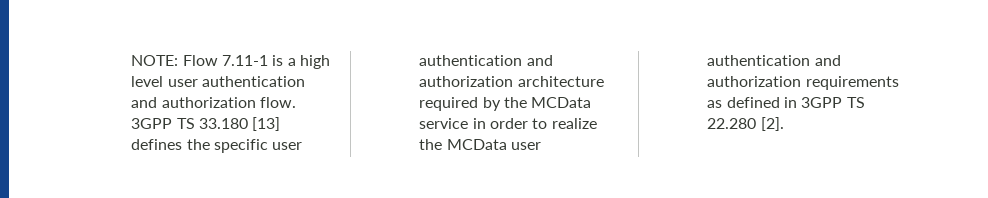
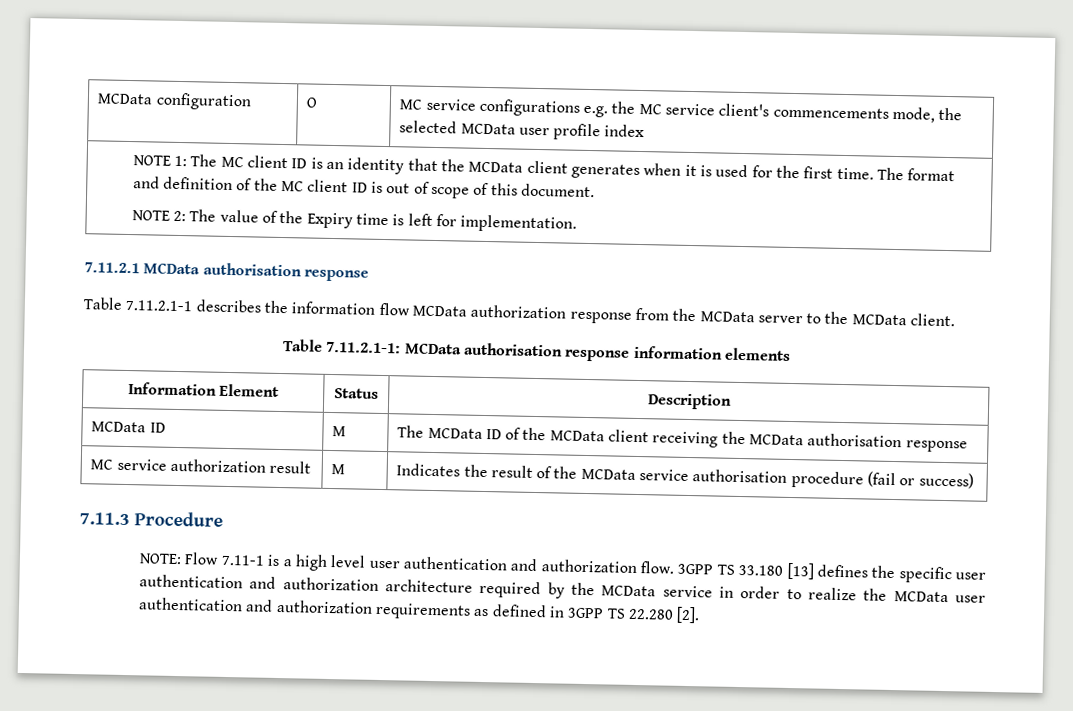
+ MCData configuration | O | MC service configurations e.g. the MC service client's commencements mode, the selected MCData user profile index
+ NOTE 1: The MC client ID is an identity that the MCData client generates when it is used for the first time. The format and definition of the MC client ID is out of scope of this document.
+ NOTE 2: The value of the Expiry time is left for implementation.
+ 7.11.2.1 MCData authorisation response
+ Table 7.11.2.1-1 describes the information flow MCData authorization response from the MCData server to the MCData client.
+ Table 7.11.2.1-1: MCData authorisation response information elements
+ Information Element | Status | Description
+ MCData ID | M | The MCData ID of the MCData client receiving the MCData authorisation response
+ MC service authorization result | M | Indicates the result of the MCData service authorisation procedure (fail or success)
+ 7.11.3 Procedure

